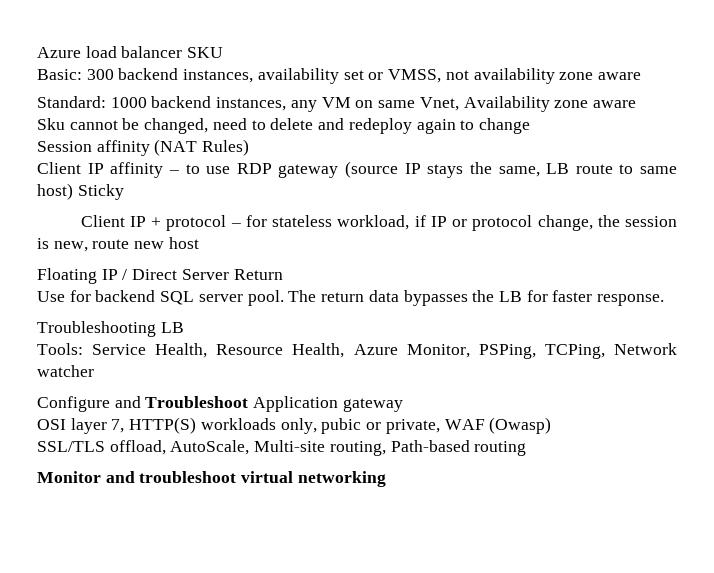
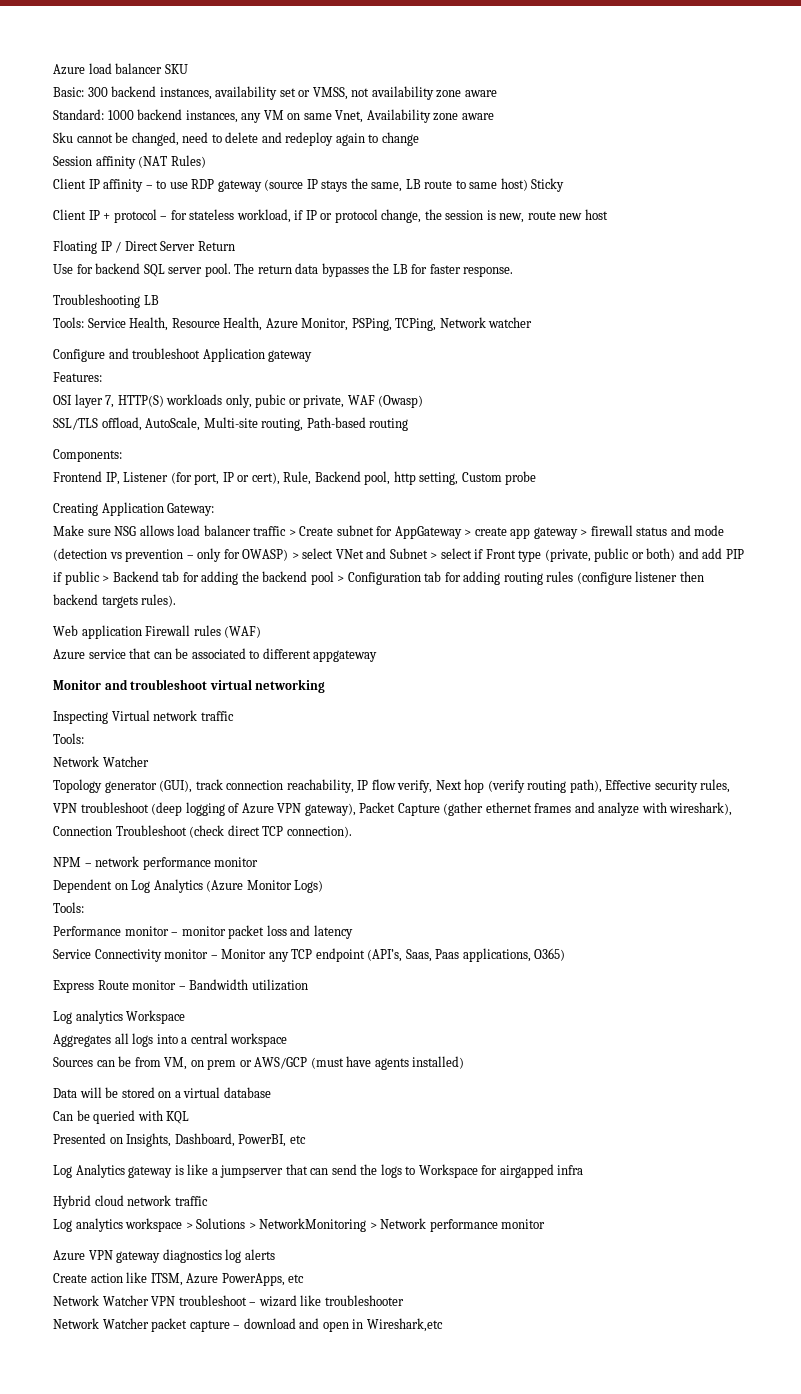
- Configure and Troubleshoot Application gateway
+ Configure and troubleshoot Application gateway
+ Features:
+ Components:
+ Frontend IP, Listener (for port, IP or cert), Rule, Backend pool, http setting, Custom probe
+ Creating Application Gateway:
+ Make sure NSG allows load balancer traffic > Create subnet for AppGateway > create app gateway > firewall status and mode (detection vs prevention – only for OWASP) > select VNet and Subnet > select if Front type (private, public or both) and add PIP if public > Backend tab for adding the backend pool > Configuration tab for adding routing rules (configure listener then backend targets rules).
+ Web application Firewall rules (WAF)
+ Azure service that can be associated to different appgateway
+ Inspecting Virtual network traffic
+ Tools:
+ Network Watcher
+ Topology generator (GUI), track connection reachability, IP flow verify, Next hop (verify routing path), Effective security rules, VPN troubleshoot (deep logging of Azure VPN gateway), Packet Capture (gather ethernet frames and analyze with wireshark), Connection Troubleshoot (check direct TCP connection).
+ NPM – network performance monitor
+ Dependent on Log Analytics (Azure Monitor Logs)
+ Tools:
+ Performance monitor – monitor packet loss and latency
+ Service Connectivity monitor – Monitor any TCP endpoint (API’s, Saas, Paas applications, O365)
+ Express Route monitor – Bandwidth utilization
+ Log analytics Workspace
+ Aggregates all logs into a central workspace
+ Sources can be from VM, on prem or AWS/GCP (must have agents installed)
+ Data will be stored on a virtual database
+ Can be queried with KQL
+ Presented on Insights, Dashboard, PowerBI, etc
+ Log Analytics gateway is like a jumpserver that can send the logs to Workspace for airgapped infra
+ Hybrid cloud network traffic
+ Log analytics workspace > Solutions > NetworkMonitoring > Network performance monitor
+ Azure VPN gateway diagnostics log alerts
+ Create action like ITSM, Azure PowerApps, etc
+ Network Watcher VPN troubleshoot – wizard like troubleshooter
+ Network Watcher packet capture – download and open in Wireshark,etc

